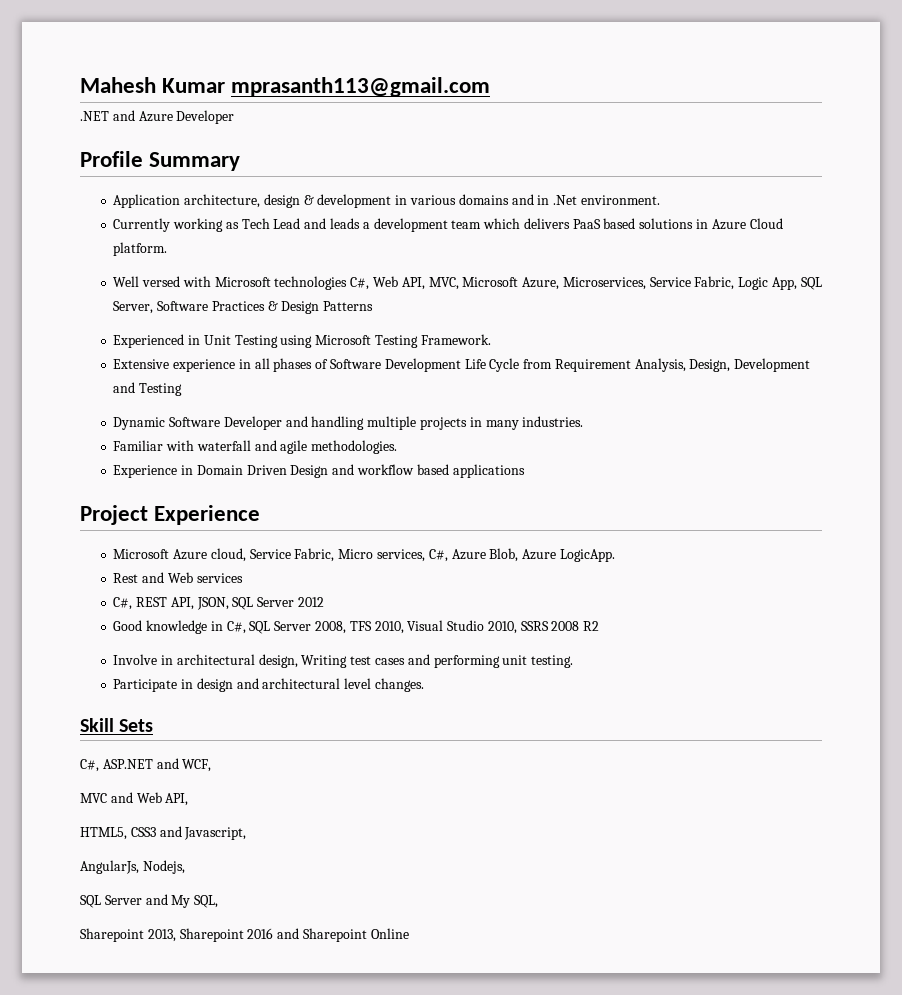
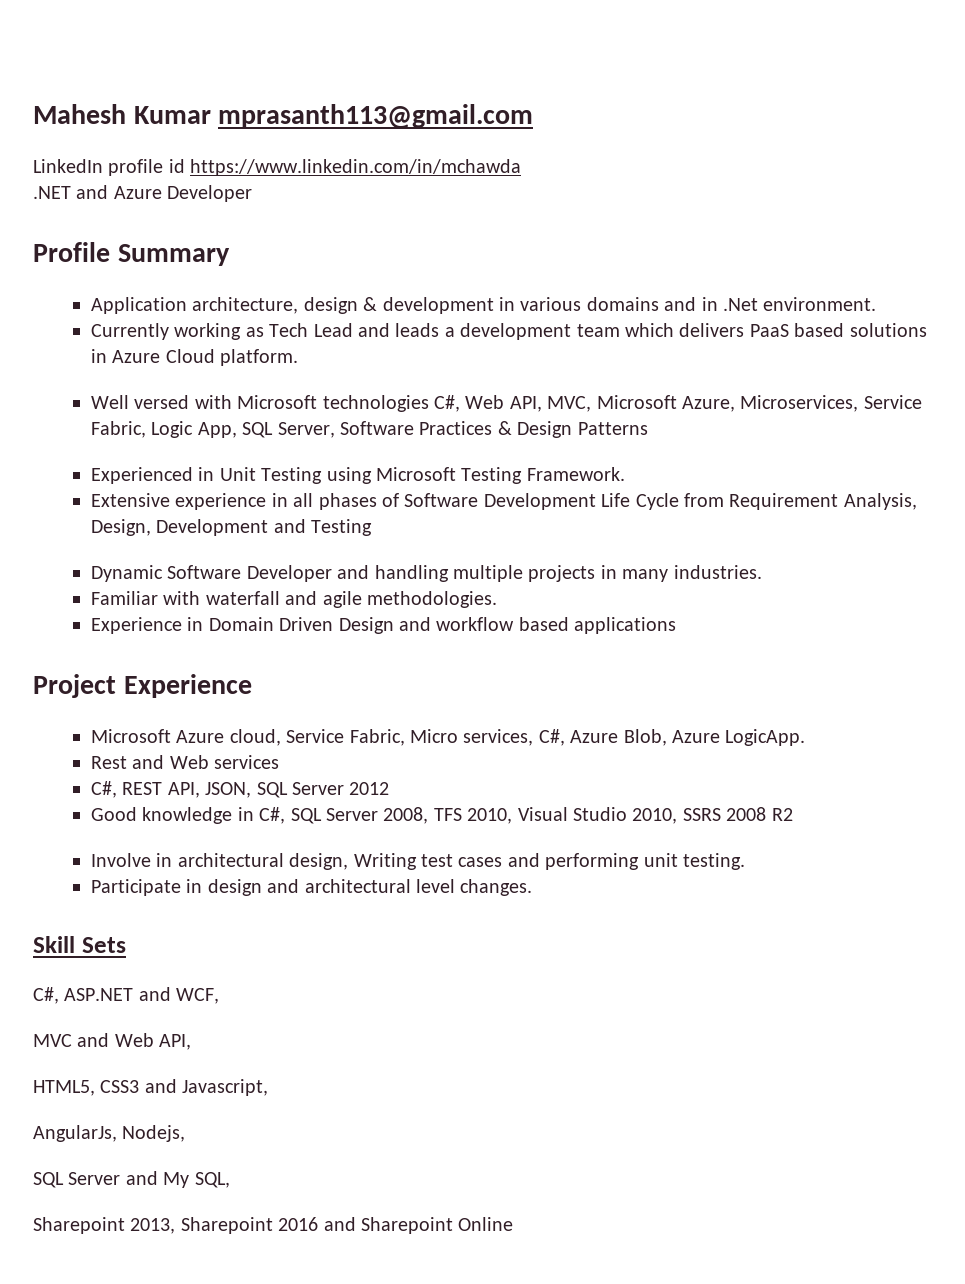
+ LinkedIn profile id https://www.linkedin.com/in/mchawda

